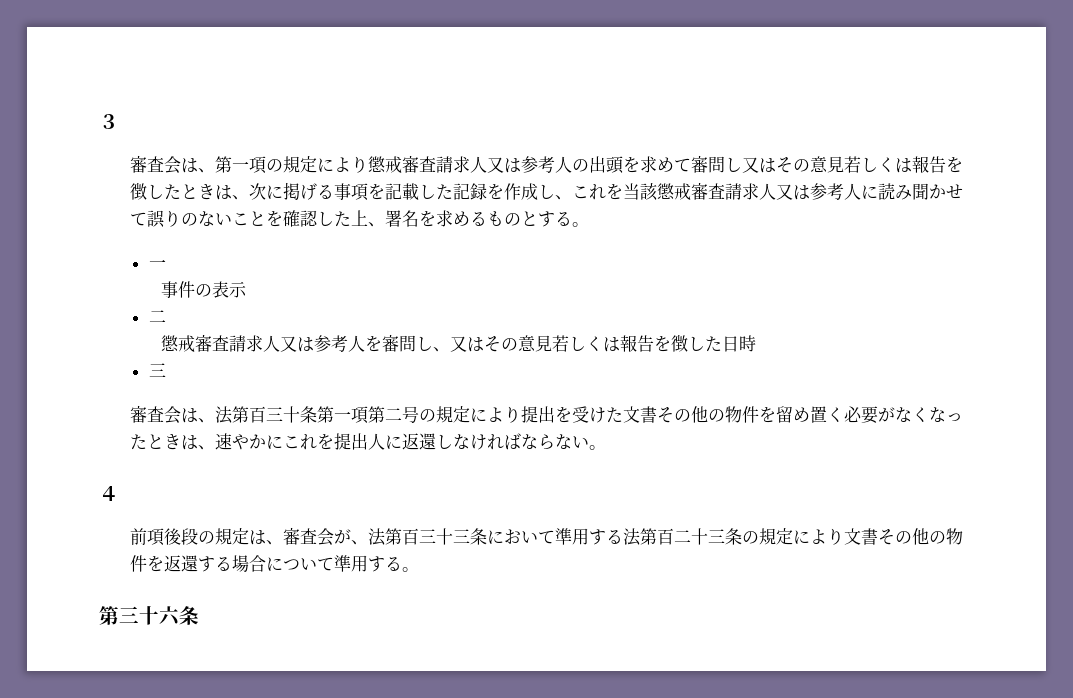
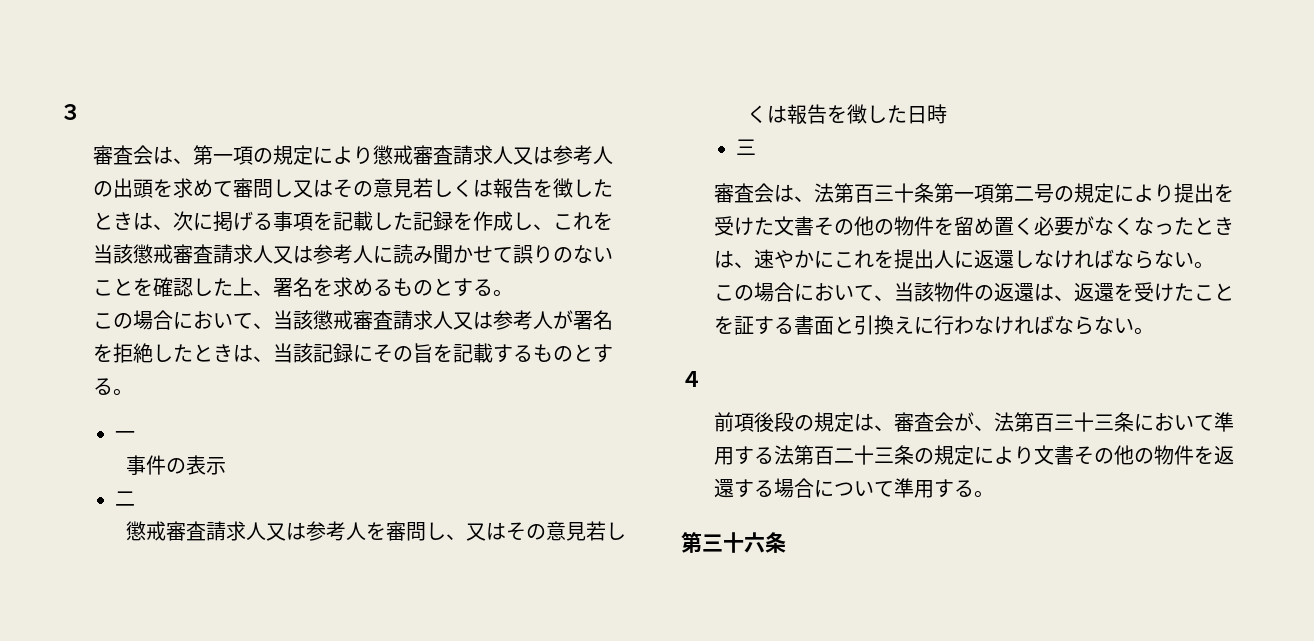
+ この場合において、当該懲戒審査請求人又は参考人が署名を拒絶したときは、当該記録にその旨を記載するものとする。
+ この場合において、当該物件の返還は、返還を受けたことを証する書面と引換えに行わなければならない。

